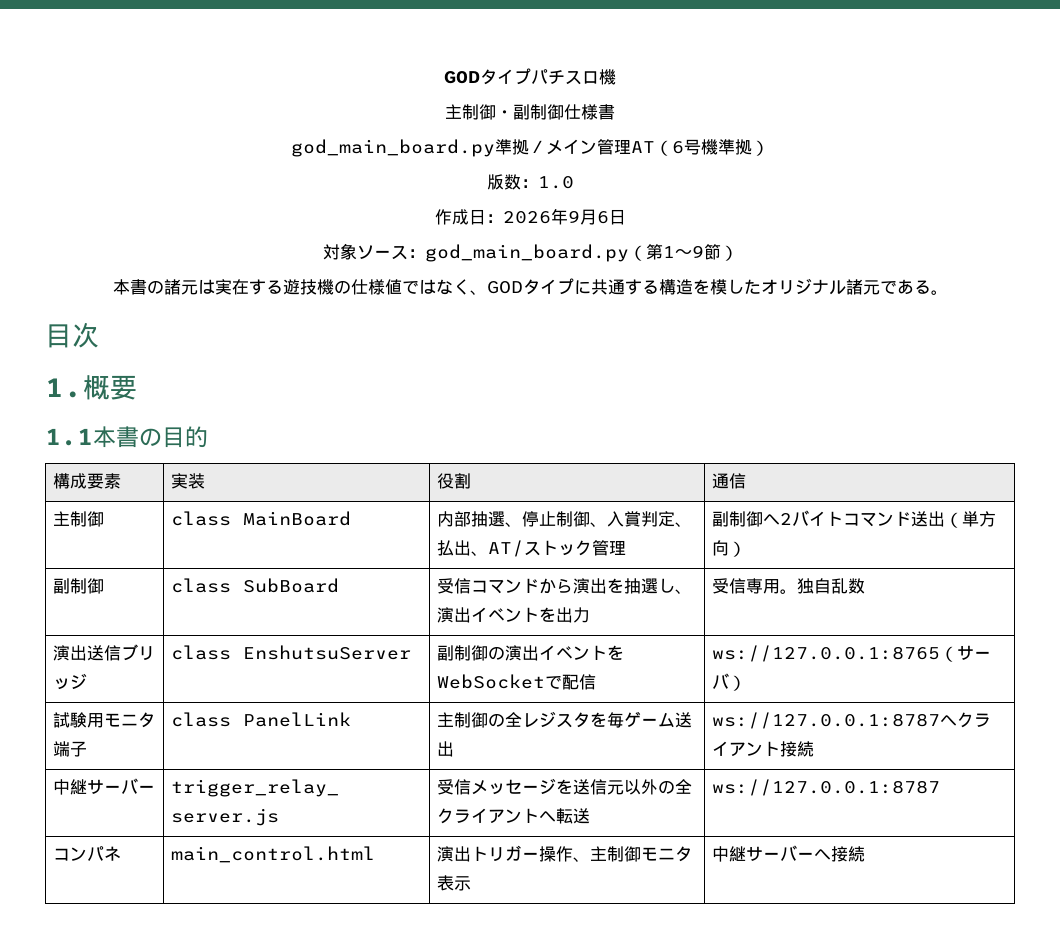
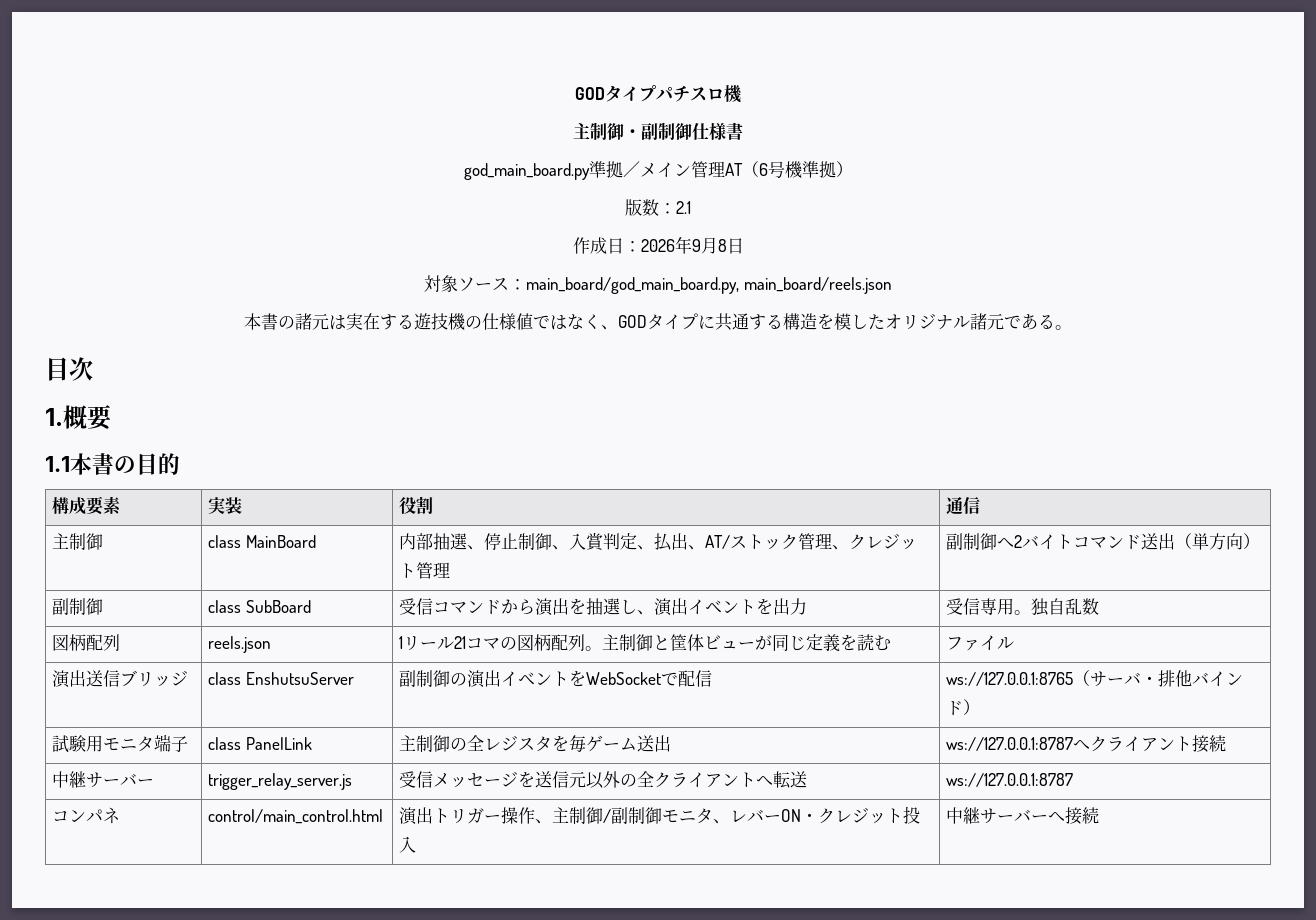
- 版数：1.0
+ 版数：2.1
- 作成日：2026年9月6日
+ 作成日：2026年9月8日
- 対象ソース：god_main_board.py（第1〜9節）
+ 対象ソース：main_board/god_main_board.py, main_board/reels.json
- 主制御 | class MainBoard | 内部抽選、停止制御、入賞判定、払出、AT/ストック管理 | 副制御へ2バイトコマンド送出（単方向）
+ 主制御 | class MainBoard | 内部抽選、停止制御、入賞判定、払出、AT/ストック管理、クレジット管理 | 副制御へ2バイトコマンド送出（単方向）
+ 図柄配列 | reels.json | 1リール21コマの図柄配列。主制御と筐体ビューが同じ定義を読む | ファイル
- 演出送信ブリッジ | class EnshutsuServer | 副制御の演出イベントをWebSocketで配信 | ws://127.0.0.1:8765（サーバ）
+ 演出送信ブリッジ | class EnshutsuServer | 副制御の演出イベントをWebSocketで配信 | ws://127.0.0.1:8765（サーバ・排他バインド）
- コンパネ | main_control.html | 演出トリガー操作、主制御モニタ表示 | 中継サーバーへ接続
+ コンパネ | control/main_control.html | 演出トリガー操作、主制御/副制御モニタ、レバーON・クレジット投入 | 中継サーバーへ接続

